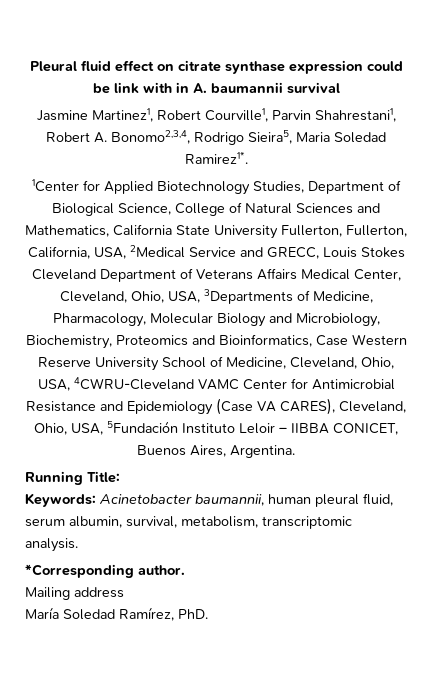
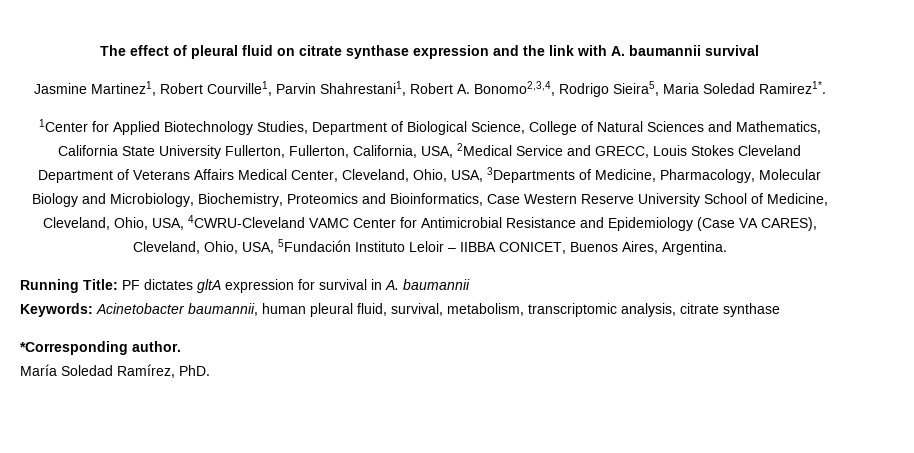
- Pleural fluid effect on citrate synthase expression could be link with in A. baumannii survival
+ The effect of pleural fluid on citrate synthase expression and the link with A. baumannii survival
- Running Title:
+ Running Title: PF dictates gltA expression for survival in A. baumannii
- Keywords: Acinetobacter baumannii, human pleural fluid, serum albumin, survival, metabolism, transcriptomic analysis.
+ Keywords: Acinetobacter baumannii, human pleural fluid, survival, metabolism, transcriptomic analysis, citrate synthase
- Mailing address

